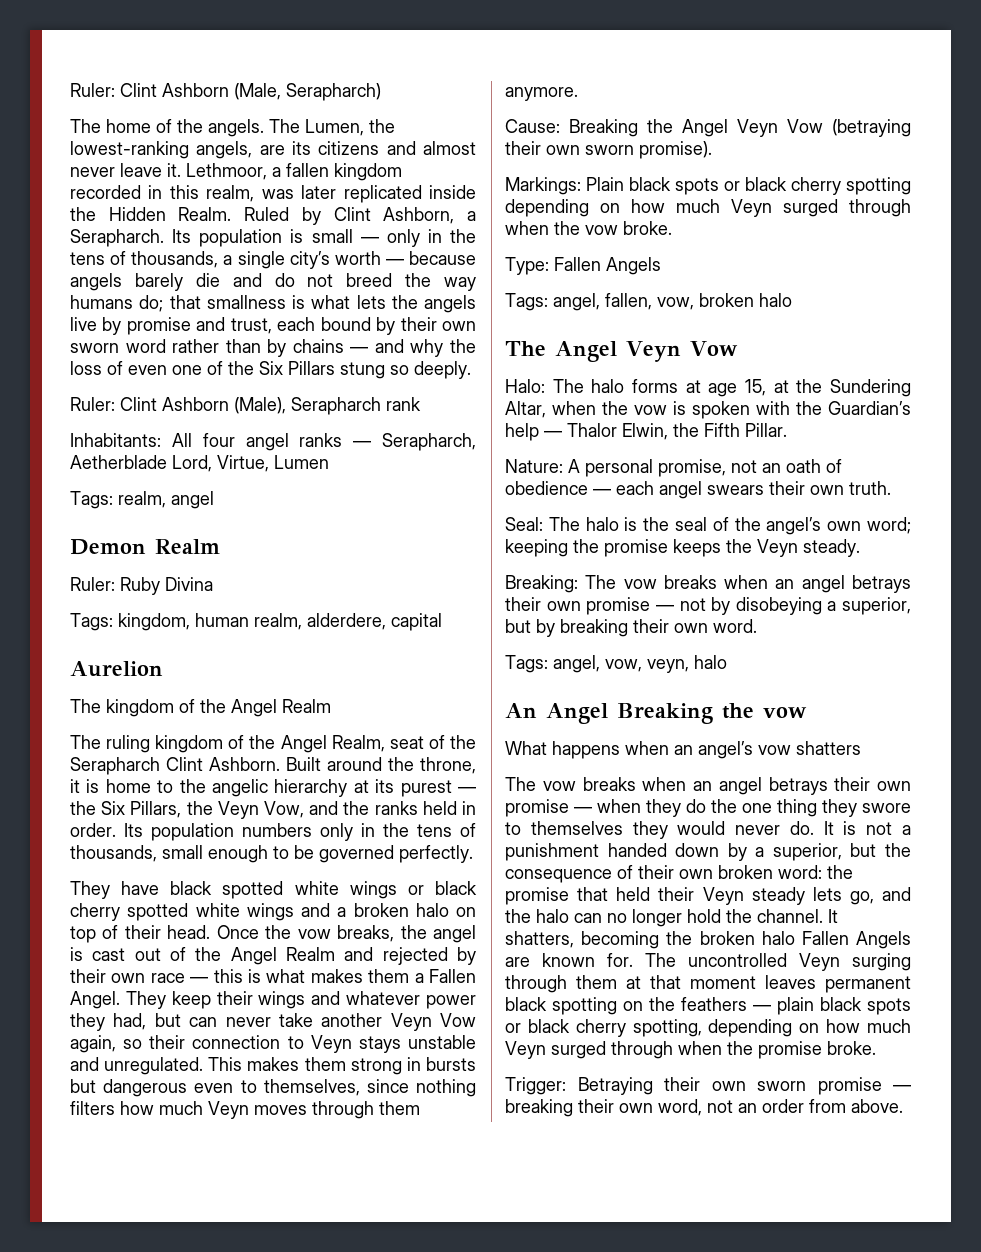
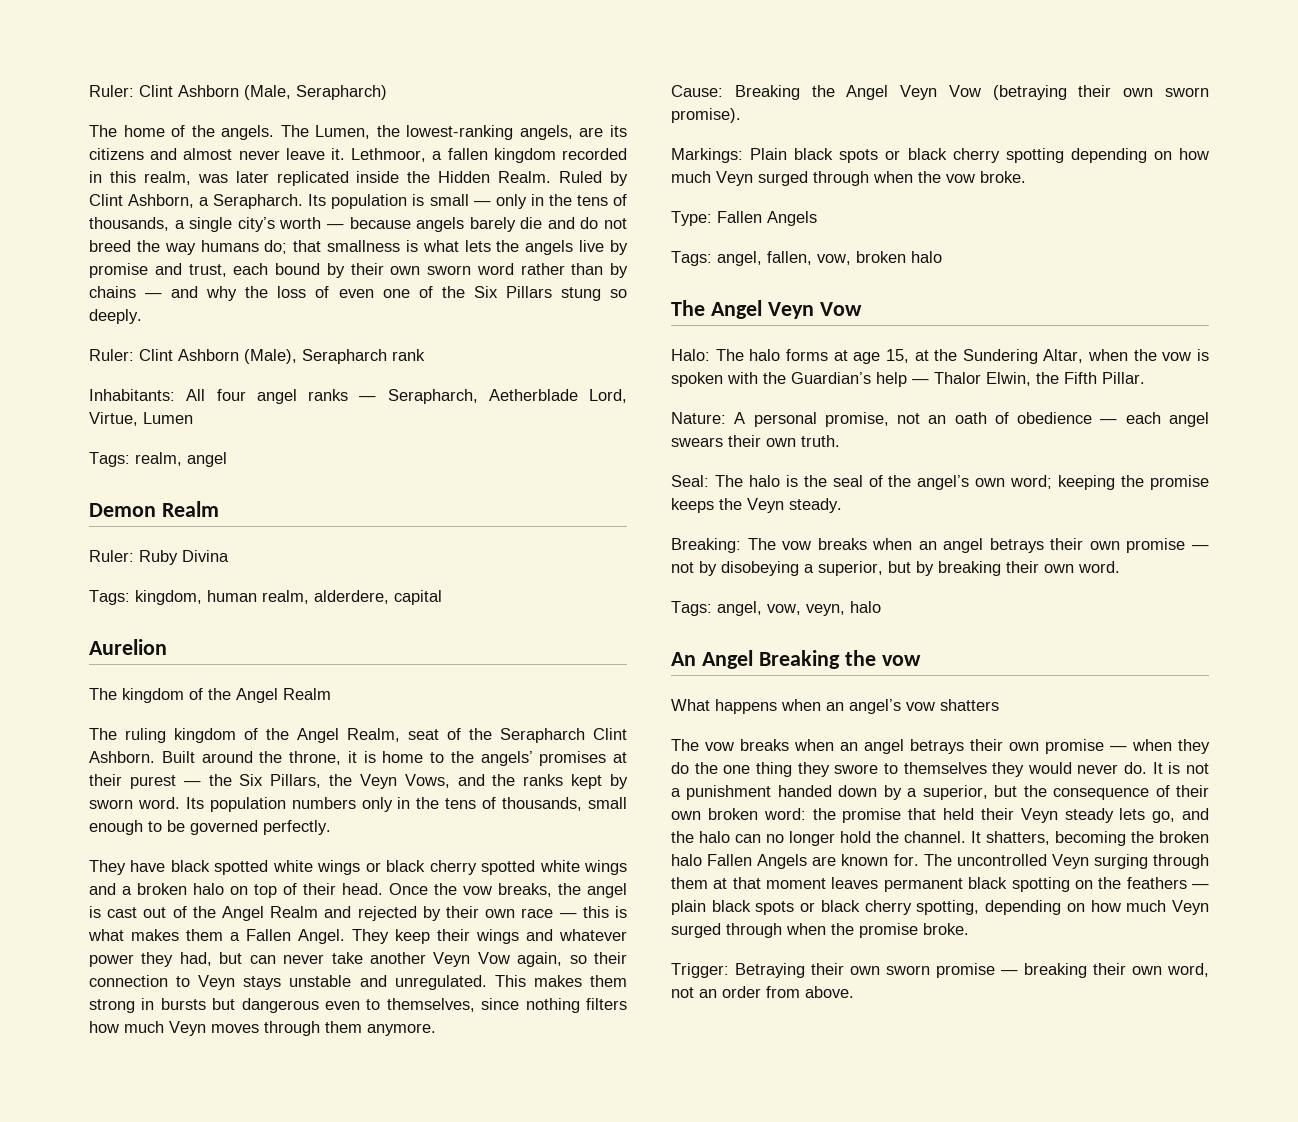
- Built around the throne, it is home to the angelic hierarchy at its purest — the Six Pillars, the Veyn Vow, and the ranks held in order.
+ Built around the throne, it is home to the angels’ promises at their purest — the Six Pillars, the Veyn Vows, and the ranks kept by sworn word.

